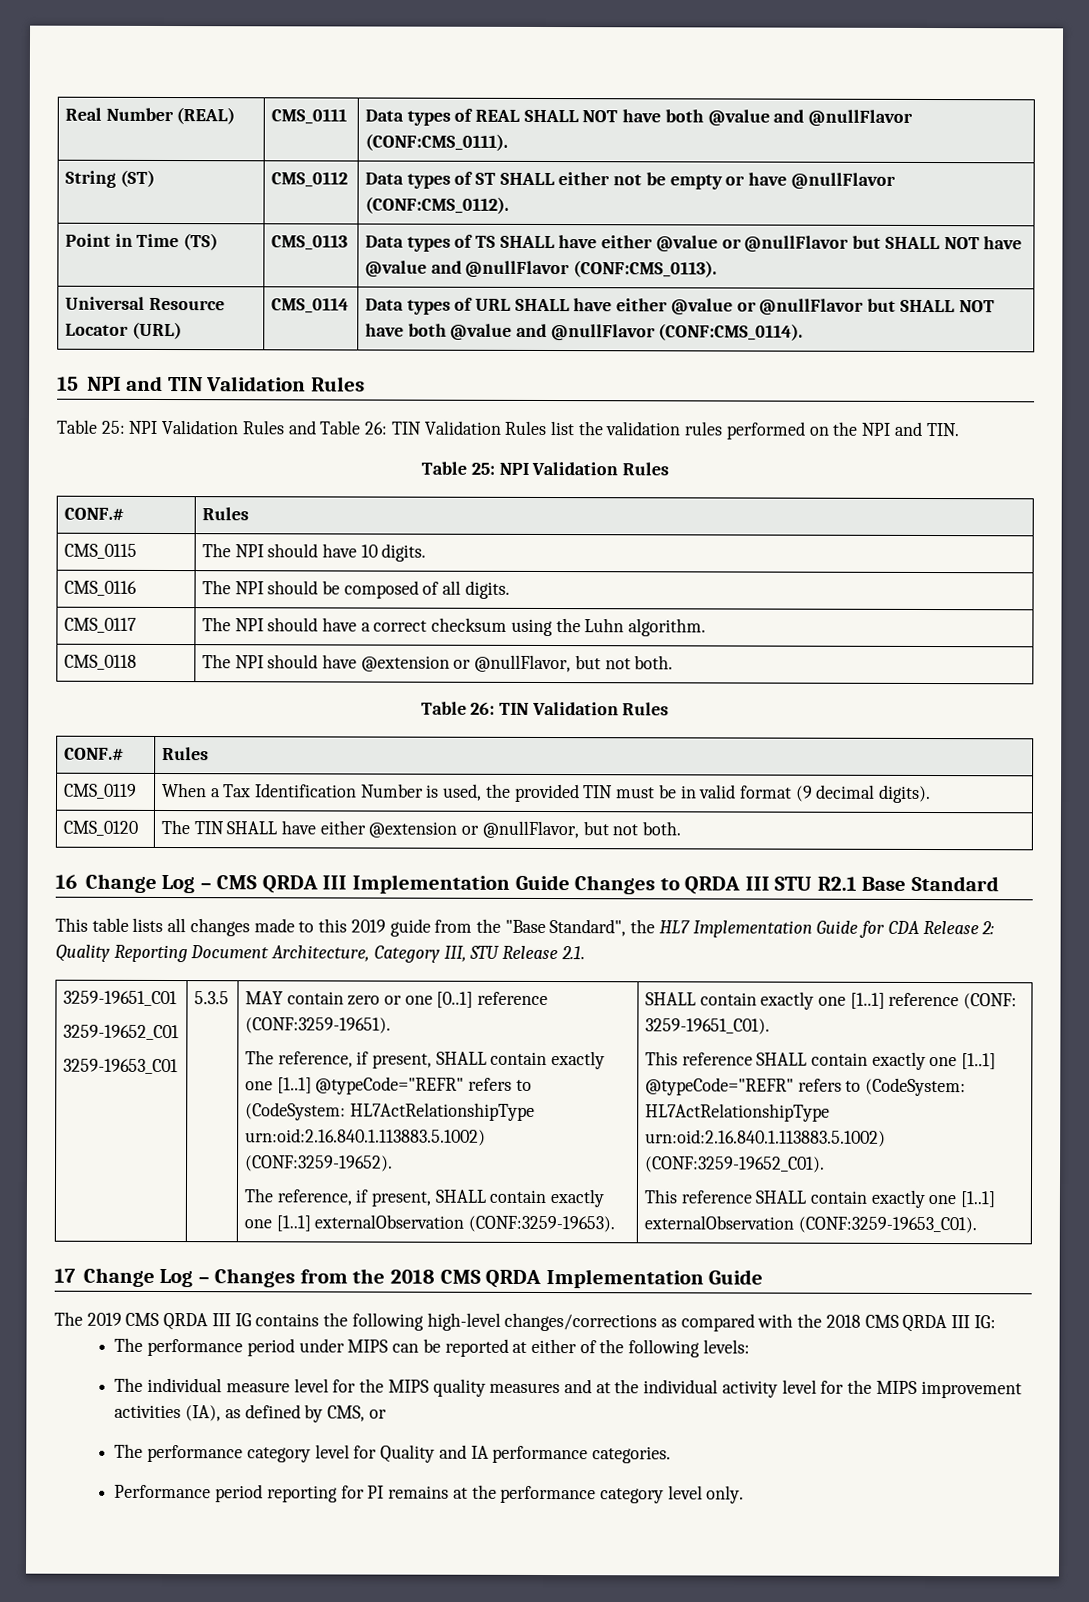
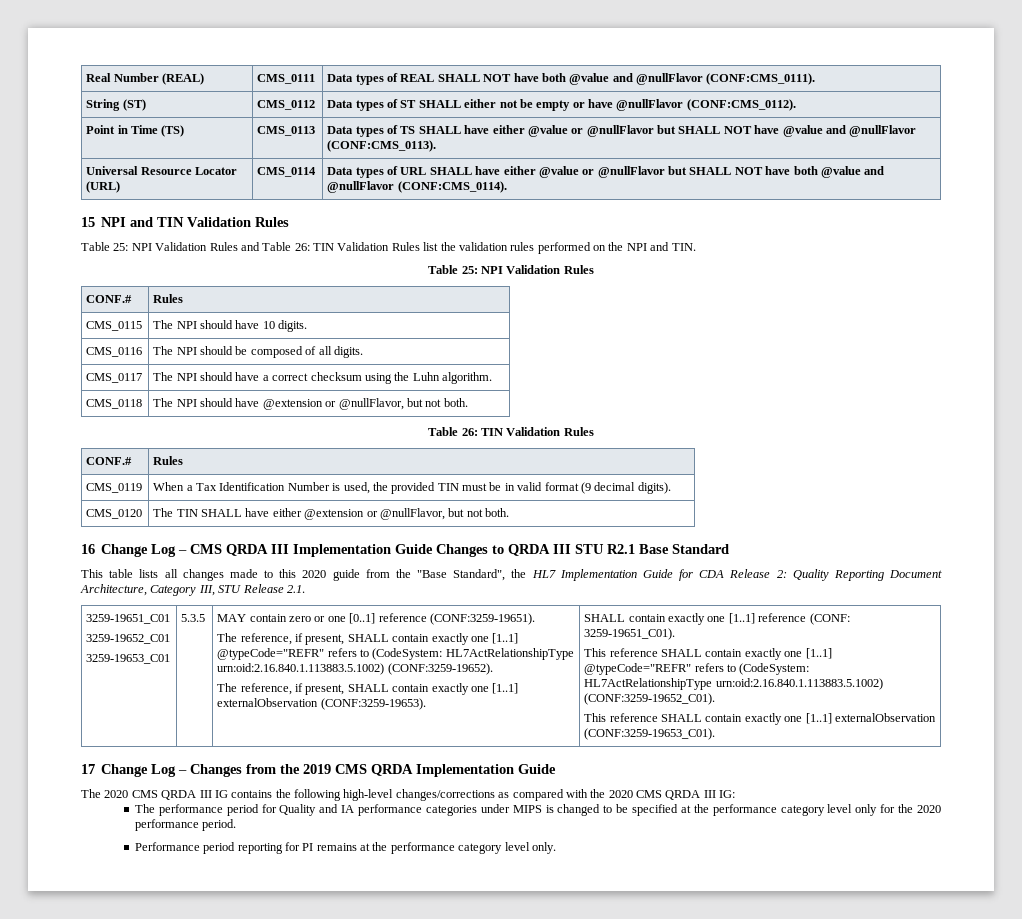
- This table lists all changes made to this 2019 guide from the "Base Standard", the HL7 Implementation Guide for CDA Release 2: Quality Reporting Document Architecture, Category III, STU Release 2.1.
+ This table lists all changes made to this 2020 guide from the "Base Standard", the HL7 Implementation Guide for CDA Release 2: Quality Reporting Document Architecture, Category III, STU Release 2.1.
- 17 Change Log – Changes from the 2018 CMS QRDA Implementation Guide
+ 17 Change Log – Changes from the 2019 CMS QRDA Implementation Guide
- The 2019 CMS QRDA III IG contains the following high-level changes/corrections as compared with the 2018 CMS QRDA III IG:
+ The 2020 CMS QRDA III IG contains the following high-level changes/corrections as compared with the 2020 CMS QRDA III IG:
- The performance period under MIPS can be reported at either of the following levels:
- The individual measure level for the MIPS quality measures and at the individual activity level for the MIPS improvement activities (IA), as defined by CMS, or
- The performance category level for Quality and IA performance categories.
+ The performance period for Quality and IA performance categories under MIPS is changed to be specified at the performance category level only for the 2020 performance period.

